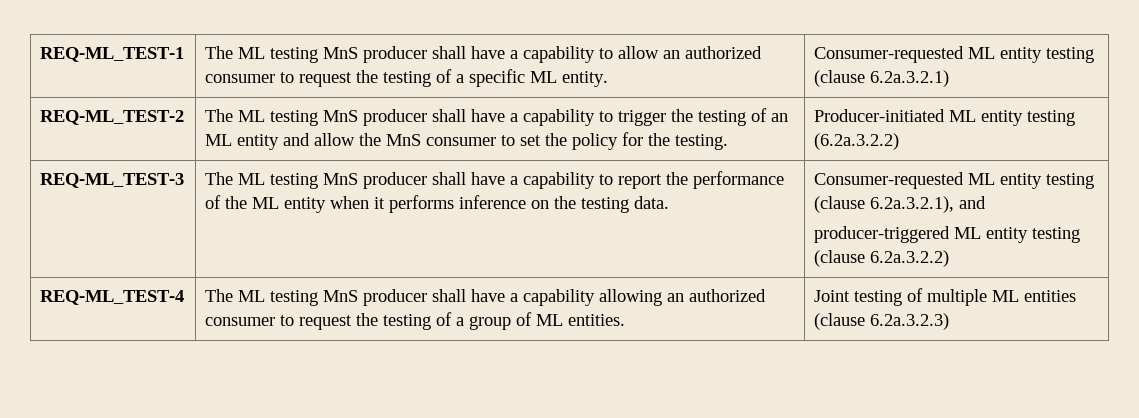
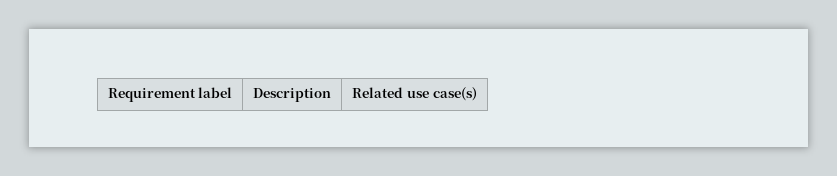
- REQ-ML_TEST-1 | The ML testing MnS producer shall have a capability to allow an authorized consumer to request the testing of a specific ML entity. | Consumer-requested ML entity testing (clause 6.2a.3.2.1)
- REQ-ML_TEST-2 | The ML testing MnS producer shall have a capability to trigger the testing of an ML entity and allow the MnS consumer to set the policy for the testing. | Producer-initiated ML entity testing (6.2a.3.2.2)
- REQ-ML_TEST-3 | The ML testing MnS producer shall have a capability to report the performance of the ML entity when it performs inference on the testing data. | Consumer-requested ML entity testing (clause 6.2a.3.2.1), and
- producer-triggered ML entity testing (clause 6.2a.3.2.2)
- REQ-ML_TEST-4 | The ML testing MnS producer shall have a capability allowing an authorized consumer to request the testing of a group of ML entities. | Joint testing of multiple ML entities (clause 6.2a.3.2.3)
+ Requirement label | Description | Related use case(s)

